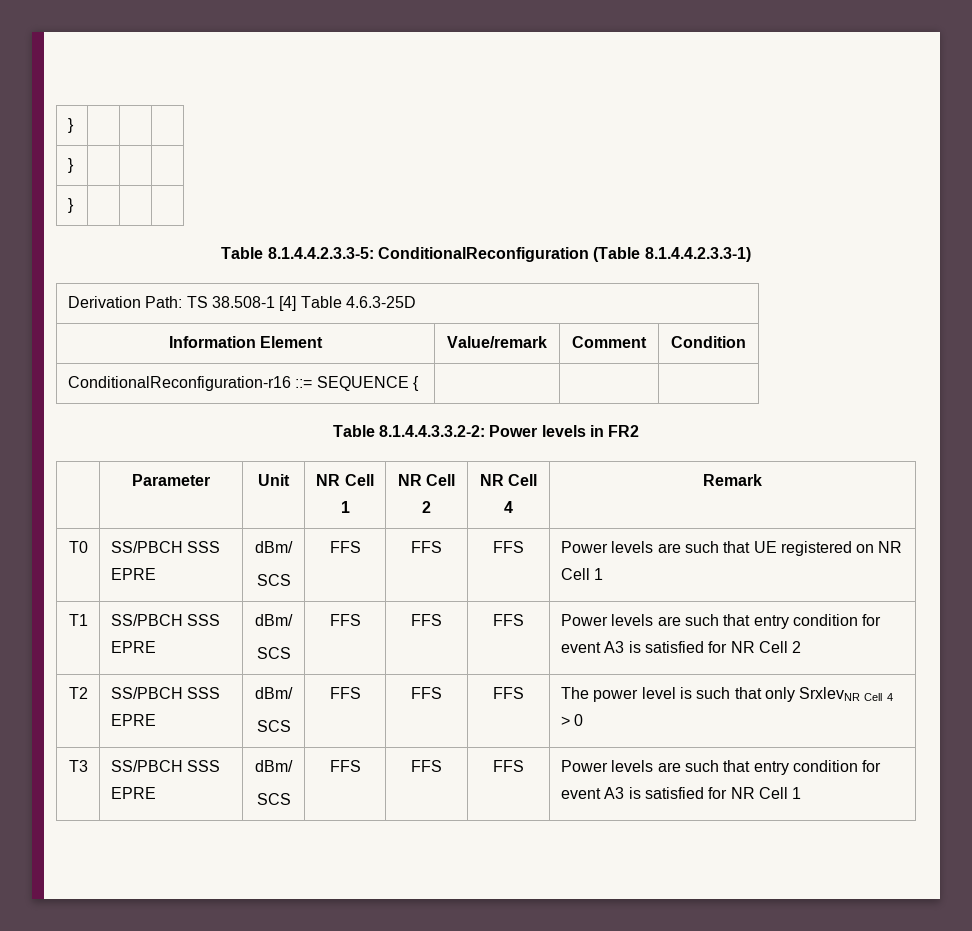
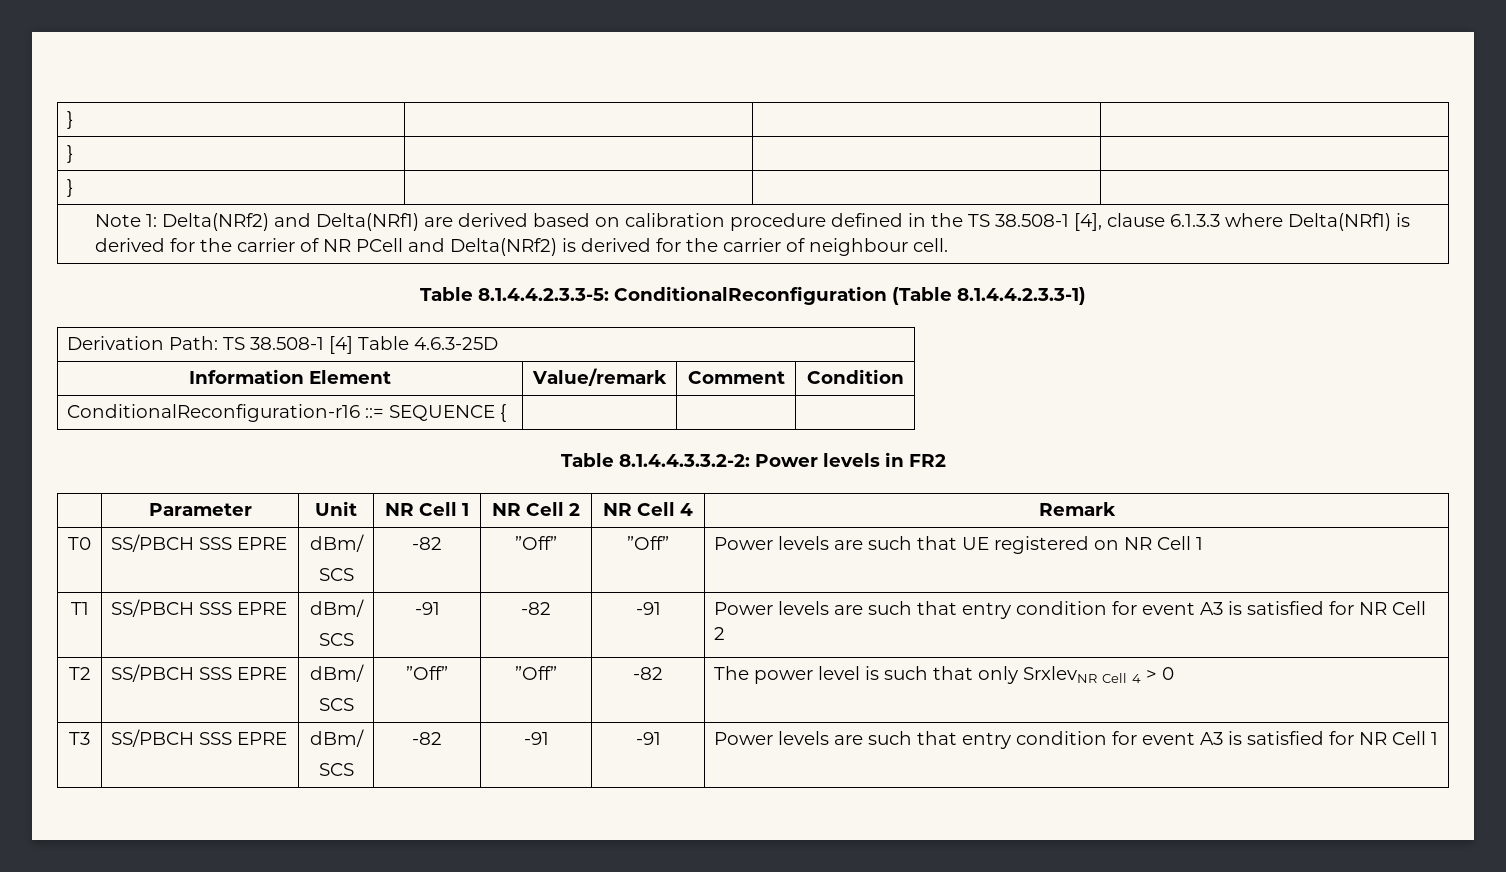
+ Note 1: Delta(NRf2) and Delta(NRf1) are derived based on calibration procedure defined in the TS 38.508-1 [4], clause 6.1.3.3 where Delta(NRf1) is derived for the carrier of NR PCell and Delta(NRf2) is derived for the carrier of neighbour cell.
  T0 | SS/PBCH SSS EPRE | dBm/
- SCS | FFS | FFS | FFS | Power levels are such that UE registered on NR Cell 1
+ SCS | -82 | ”Off” | ”Off” | Power levels are such that UE registered on NR Cell 1
  T1 | SS/PBCH SSS EPRE | dBm/
- SCS | FFS | FFS | FFS | Power levels are such that entry condition for event A3 is satisfied for NR Cell 2
+ SCS | -91 | -82 | -91 | Power levels are such that entry condition for event A3 is satisfied for NR Cell 2
  T2 | SS/PBCH SSS EPRE | dBm/
- SCS | FFS | FFS | FFS | The power level is such that only SrxlevNR Cell 4 > 0
+ SCS | ”Off” | ”Off” | -82 | The power level is such that only SrxlevNR Cell 4 > 0
  T3 | SS/PBCH SSS EPRE | dBm/
- SCS | FFS | FFS | FFS | Power levels are such that entry condition for event A3 is satisfied for NR Cell 1
+ SCS | -82 | -91 | -91 | Power levels are such that entry condition for event A3 is satisfied for NR Cell 1

